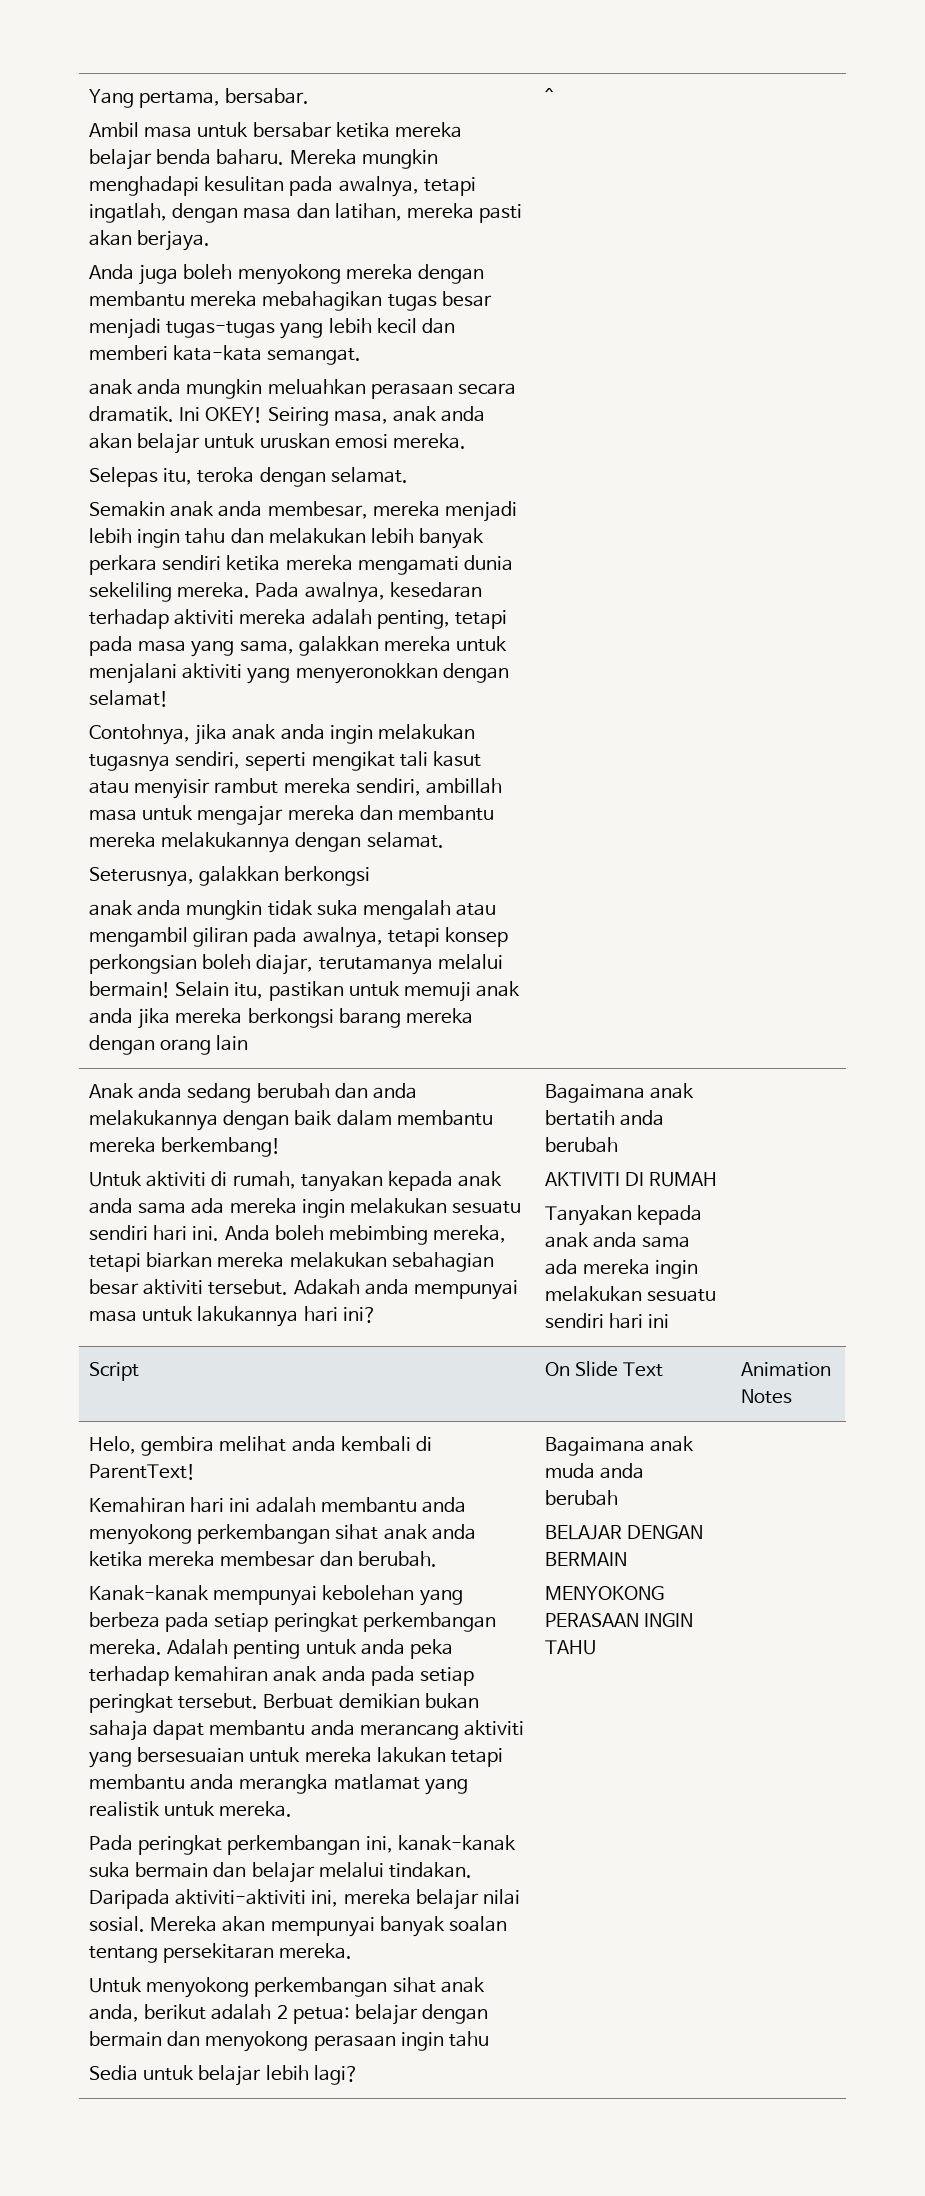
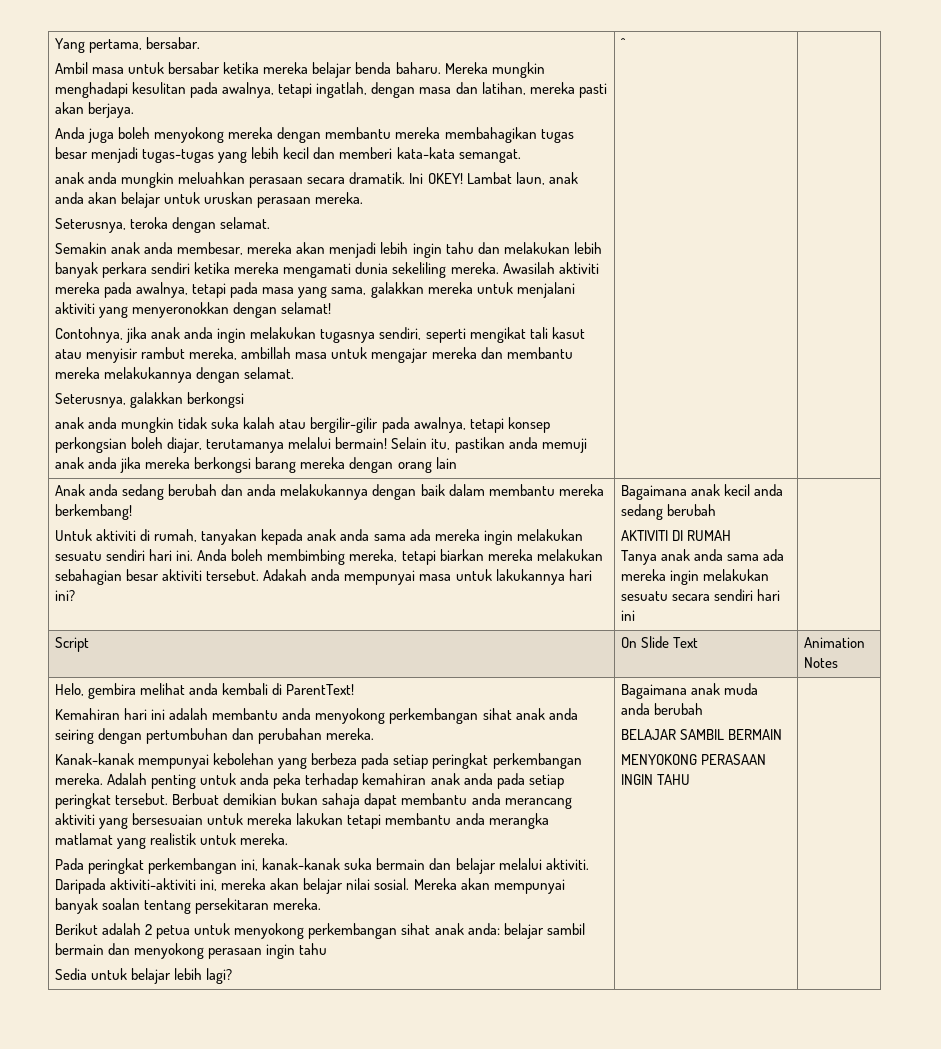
- Anda juga boleh menyokong mereka dengan membantu mereka mebahagikan tugas besar menjadi tugas-tugas yang lebih kecil dan memberi kata-kata semangat.
+ Anda juga boleh menyokong mereka dengan membantu mereka membahagikan tugas besar menjadi tugas-tugas yang lebih kecil dan memberi kata-kata semangat.
- Seiring masa, anak anda akan belajar untuk uruskan emosi mereka.
- Selepas itu, teroka dengan selamat.
+ Lambat laun, anak anda akan belajar untuk uruskan perasaan mereka.
+ Seterusnya, teroka dengan selamat.
- Semakin anak anda membesar, mereka menjadi lebih ingin tahu dan melakukan lebih banyak perkara sendiri ketika mereka mengamati dunia sekeliling mereka.
+ Semakin anak anda membesar, mereka akan menjadi lebih ingin tahu dan melakukan lebih banyak perkara sendiri ketika mereka mengamati dunia sekeliling mereka.
- Pada awalnya, kesedaran terhadap aktiviti mereka adalah penting, tetapi pada masa yang sama, galakkan mereka untuk menjalani aktiviti yang menyeronokkan dengan selamat!
+ Awasilah aktiviti mereka pada awalnya, tetapi pada masa yang sama, galakkan mereka untuk menjalani aktiviti yang menyeronokkan dengan selamat!
- Contohnya, jika anak anda ingin melakukan tugasnya sendiri, seperti mengikat tali kasut atau menyisir rambut mereka sendiri, ambillah masa untuk mengajar mereka dan membantu mereka melakukannya dengan selamat.
+ Contohnya, jika anak anda ingin melakukan tugasnya sendiri, seperti mengikat tali kasut atau menyisir rambut mereka, ambillah masa untuk mengajar mereka dan membantu mereka melakukannya dengan selamat.
- anak anda mungkin tidak suka mengalah atau mengambil giliran pada awalnya, tetapi konsep perkongsian boleh diajar, terutamanya melalui bermain!
+ anak anda mungkin tidak suka kalah atau bergilir-gilir pada awalnya, tetapi konsep perkongsian boleh diajar, terutamanya melalui bermain!
- Selain itu, pastikan untuk memuji anak anda jika mereka berkongsi barang mereka dengan orang lain
+ Selain itu, pastikan anda memuji anak anda jika mereka berkongsi barang mereka dengan orang lain
- Anda boleh mebimbing mereka, tetapi biarkan mereka melakukan sebahagian besar aktiviti tersebut.
+ Anda boleh membimbing mereka, tetapi biarkan mereka melakukan sebahagian besar aktiviti tersebut.
- Bagaimana anak bertatih anda berubah
+ Bagaimana anak kecil anda sedang berubah
- Tanyakan kepada anak anda sama ada mereka ingin melakukan sesuatu sendiri hari ini
+ Tanya anak anda sama ada mereka ingin melakukan sesuatu secara sendiri hari ini
- Kemahiran hari ini adalah membantu anda menyokong perkembangan sihat anak anda ketika mereka membesar dan berubah.
+ Kemahiran hari ini adalah membantu anda menyokong perkembangan sihat anak anda seiring dengan pertumbuhan dan perubahan mereka.
- Pada peringkat perkembangan ini, kanak-kanak suka bermain dan belajar melalui tindakan.
+ Pada peringkat perkembangan ini, kanak-kanak suka bermain dan belajar melalui aktiviti.
- Daripada aktiviti-aktiviti ini, mereka belajar nilai sosial.
+ Daripada aktiviti-aktiviti ini, mereka akan belajar nilai sosial.
- Untuk menyokong perkembangan sihat anak anda, berikut adalah 2 petua: belajar dengan bermain dan menyokong perasaan ingin tahu
+ Berikut adalah 2 petua untuk menyokong perkembangan sihat anak anda: belajar sambil bermain dan menyokong perasaan ingin tahu
- BELAJAR DENGAN BERMAIN
+ BELAJAR SAMBIL BERMAIN

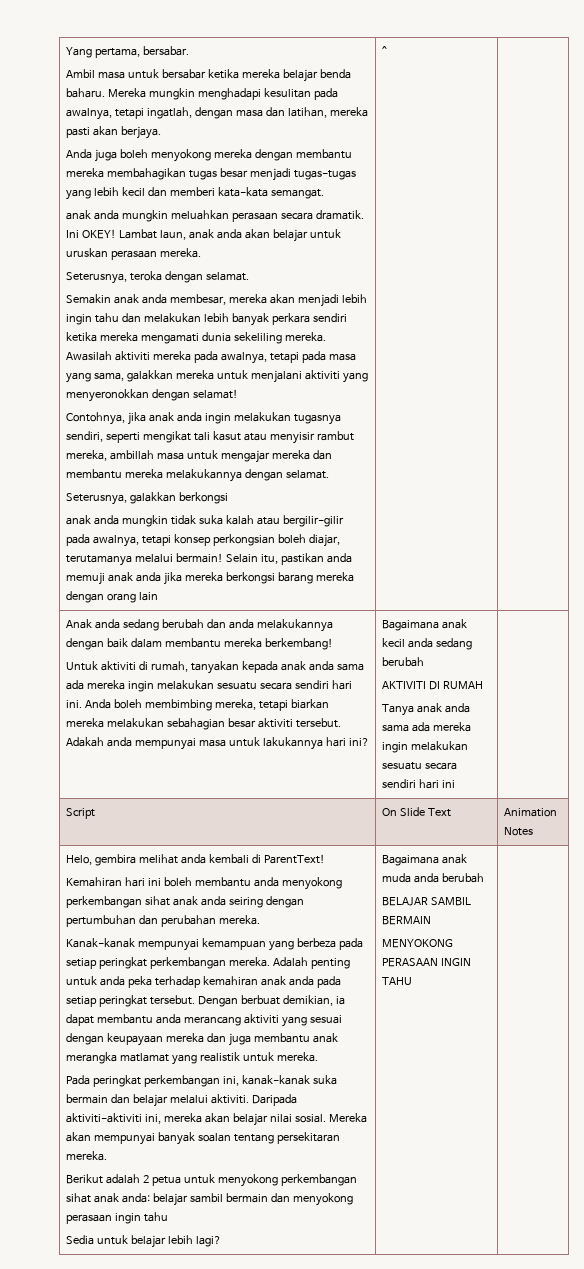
- Untuk aktiviti di rumah, tanyakan kepada anak anda sama ada mereka ingin melakukan sesuatu sendiri hari ini.
+ Untuk aktiviti di rumah, tanyakan kepada anak anda sama ada mereka ingin melakukan sesuatu secara sendiri hari ini.
- Kemahiran hari ini adalah membantu anda menyokong perkembangan sihat anak anda seiring dengan pertumbuhan dan perubahan mereka.
+ Kemahiran hari ini boleh membantu anda menyokong perkembangan sihat anak anda seiring dengan pertumbuhan dan perubahan mereka.
- Kanak-kanak mempunyai kebolehan yang berbeza pada setiap peringkat perkembangan mereka.
+ Kanak-kanak mempunyai kemampuan yang berbeza pada setiap peringkat perkembangan mereka.
- Berbuat demikian bukan sahaja dapat membantu anda merancang aktiviti yang bersesuaian untuk mereka lakukan tetapi membantu anda merangka matlamat yang realistik untuk mereka.
+ Dengan berbuat demikian, ia dapat membantu anda merancang aktiviti yang sesuai dengan keupayaan mereka dan juga membantu anak merangka matlamat yang realistik untuk mereka.

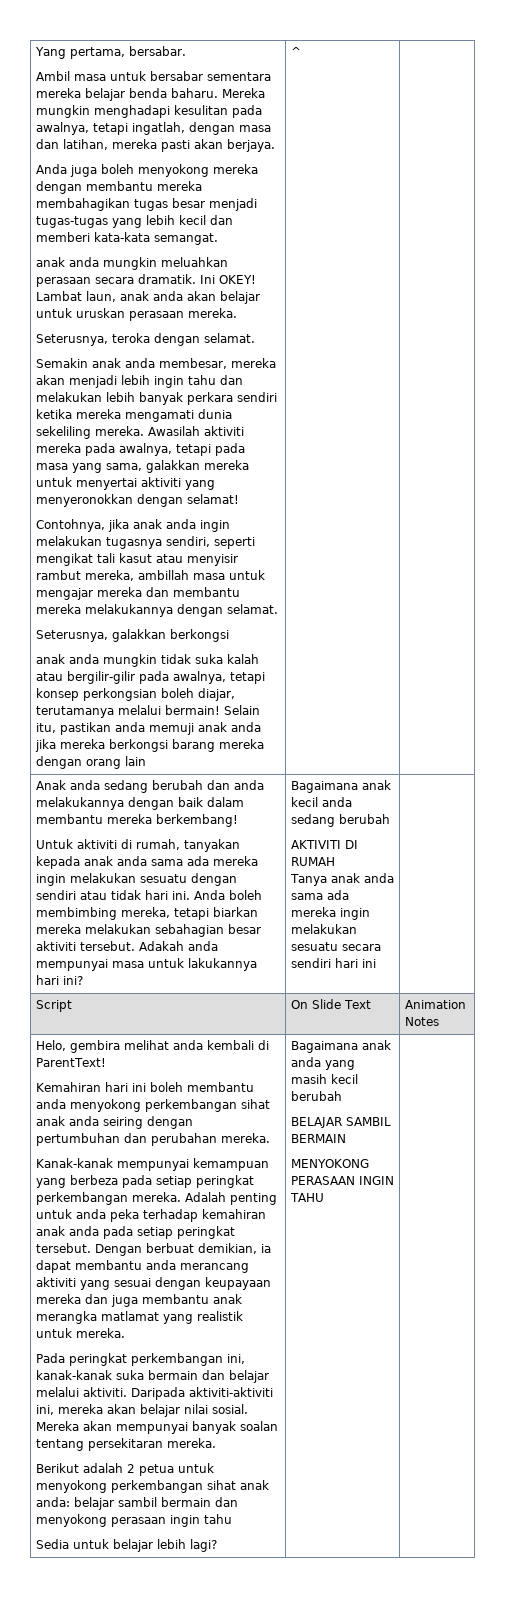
- Ambil masa untuk bersabar ketika mereka belajar benda baharu.
+ Ambil masa untuk bersabar sementara mereka belajar benda baharu.
- Awasilah aktiviti mereka pada awalnya, tetapi pada masa yang sama, galakkan mereka untuk menjalani aktiviti yang menyeronokkan dengan selamat!
+ Awasilah aktiviti mereka pada awalnya, tetapi pada masa yang sama, galakkan mereka untuk menyertai aktiviti yang menyeronokkan dengan selamat!
- Untuk aktiviti di rumah, tanyakan kepada anak anda sama ada mereka ingin melakukan sesuatu secara sendiri hari ini.
+ Untuk aktiviti di rumah, tanyakan kepada anak anda sama ada mereka ingin melakukan sesuatu dengan sendiri atau tidak hari ini.
- Bagaimana anak muda anda berubah
+ Bagaimana anak anda yang masih kecil berubah

